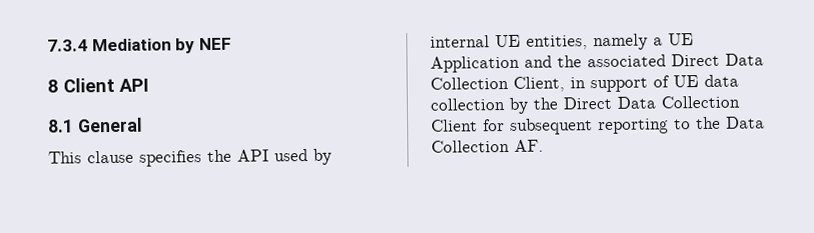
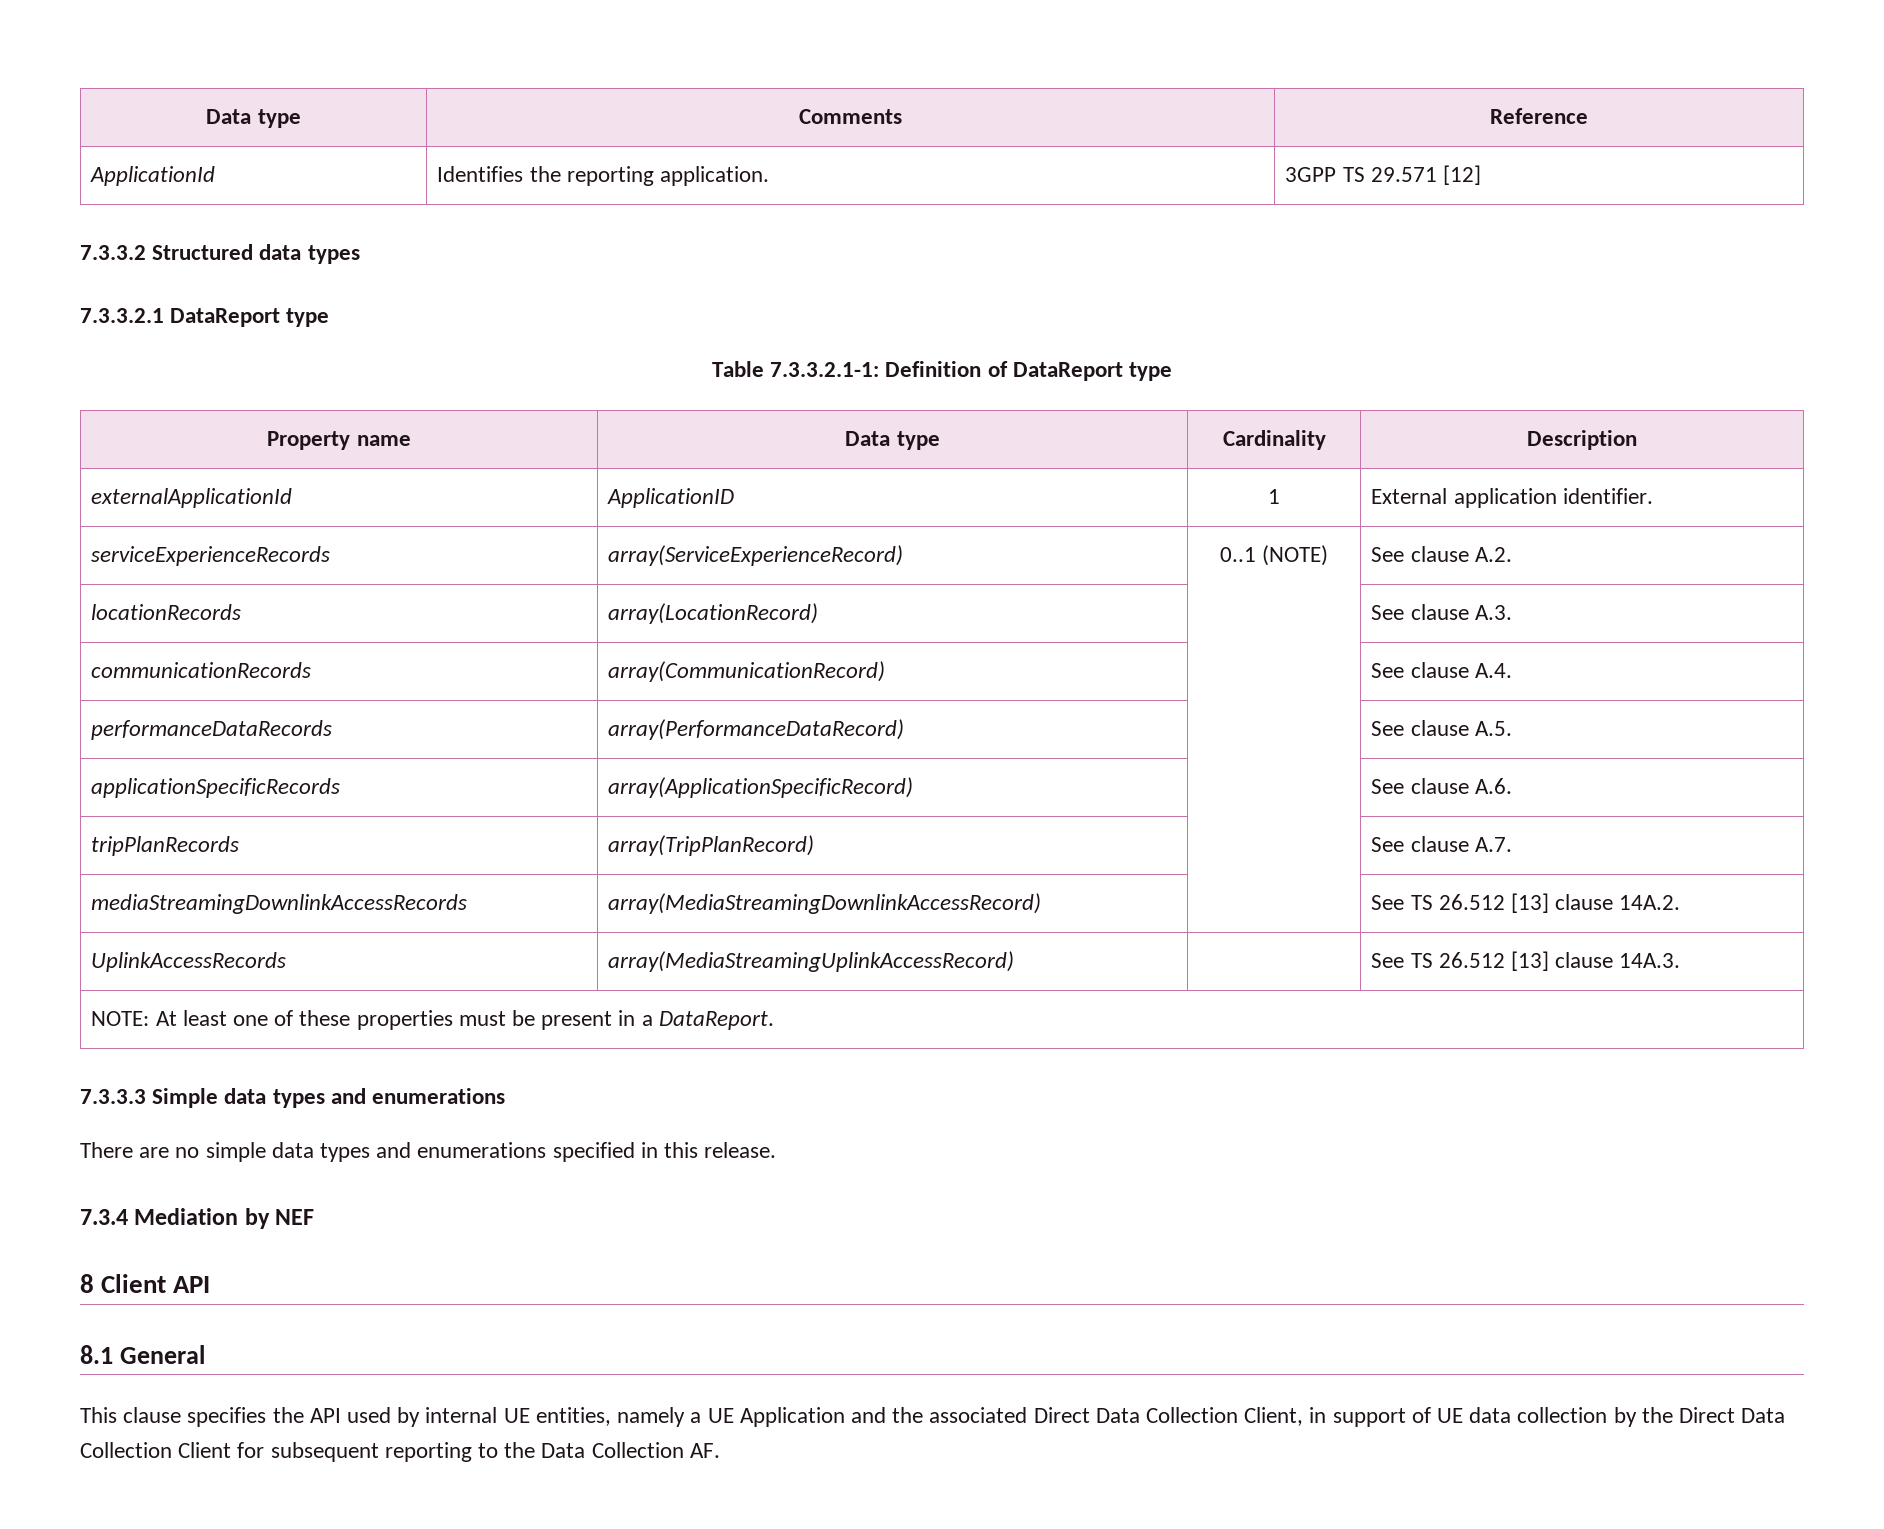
+ Data type | Comments | Reference
+ ApplicationId | Identifies the reporting application. | 3GPP TS 29.571 [12]
+ 7.3.3.2 Structured data types
+ 7.3.3.2.1 DataReport type
+ Table 7.3.3.2.1-1: Definition of DataReport type
+ Property name | Data type | Cardinality | Description
+ externalApplicationId | ApplicationID | 1 | External application identifier.
+ serviceExperienceRecords | array(ServiceExperienceRecord) | 0..1 (NOTE) | See clause A.2.
+ locationRecords | array(LocationRecord) | | See clause A.3.
+ communicationRecords | array(CommunicationRecord) | | See clause A.4.
+ performanceDataRecords | array(PerformanceDataRecord) | | See clause A.5.
+ applicationSpecificRecords | array(ApplicationSpecificRecord) | | See clause A.6.
+ tripPlanRecords | array(TripPlanRecord) | | See clause A.7.
+ mediaStreamingDownlinkAccessRecords | array(MediaStreamingDownlinkAccessRecord) | | See TS 26.512 [13] clause 14A.2.
+ UplinkAccessRecords | array(MediaStreamingUplinkAccessRecord) | | See TS 26.512 [13] clause 14A.3.
+ NOTE: At least one of these properties must be present in a DataReport.
+ 7.3.3.3 Simple data types and enumerations
+ There are no simple data types and enumerations specified in this release.

